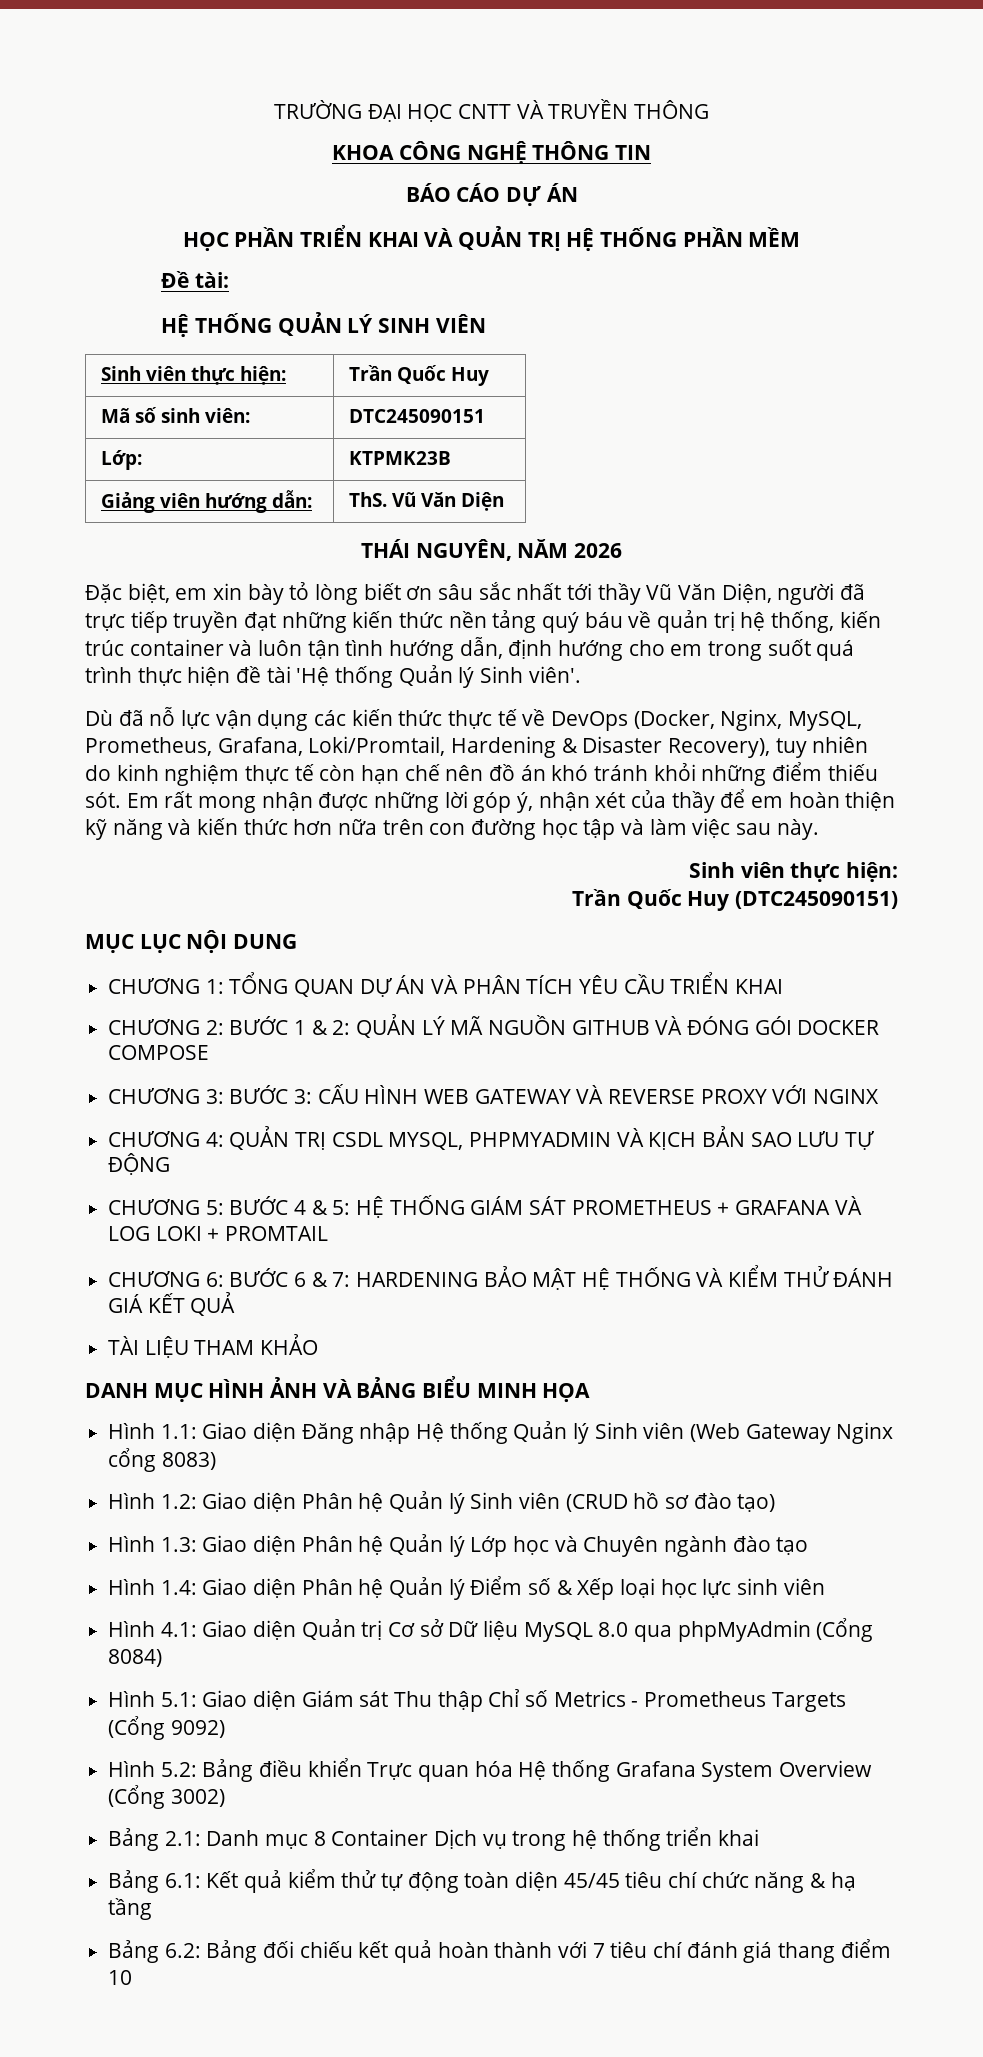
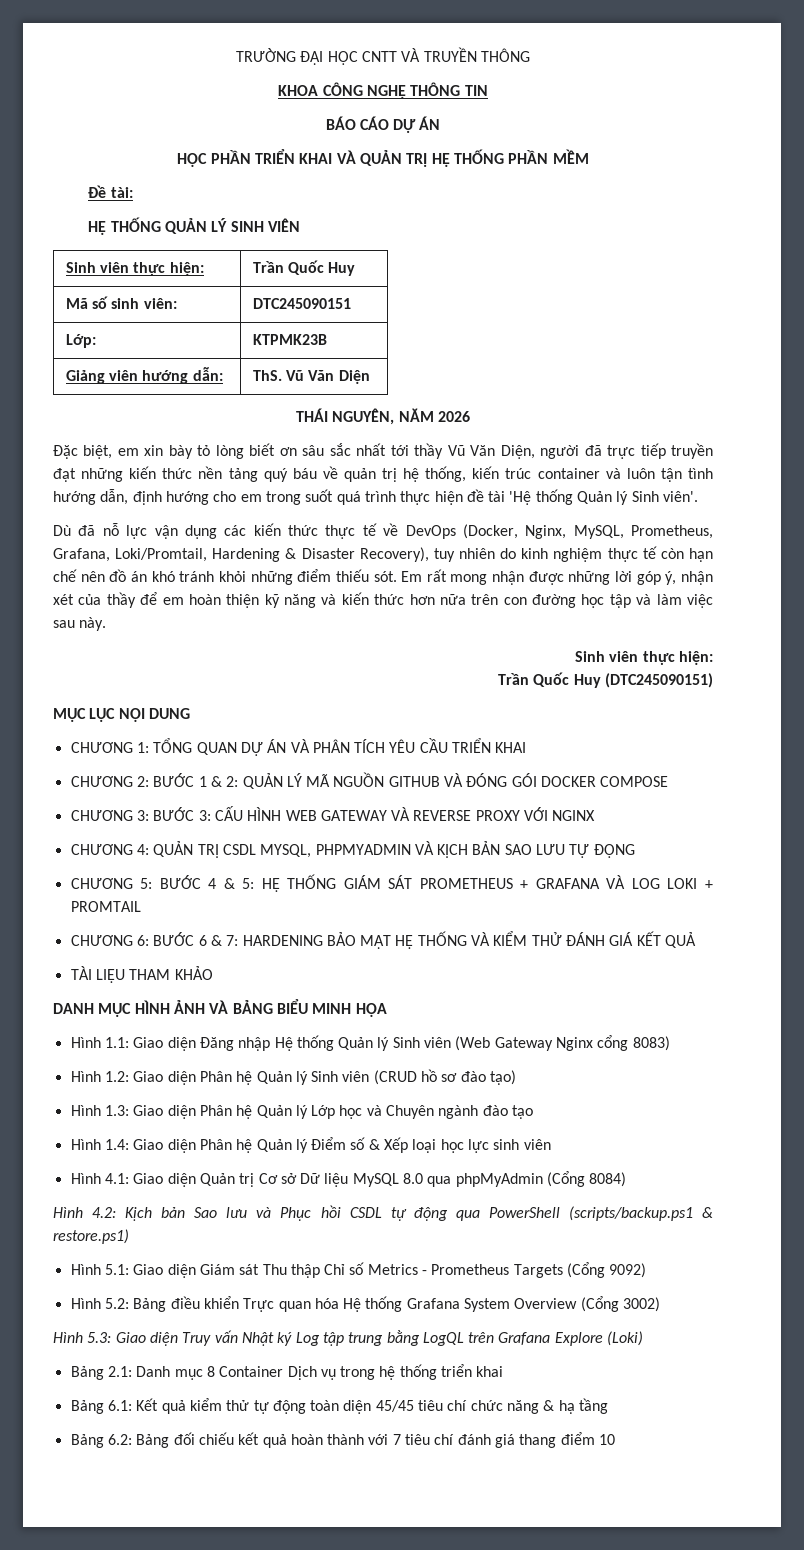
+ Hình 4.2: Kịch bản Sao lưu và Phục hồi CSDL tự động qua PowerShell (scripts/backup.ps1 & restore.ps1)
+ Hình 5.3: Giao diện Truy vấn Nhật ký Log tập trung bằng LogQL trên Grafana Explore (Loki)

